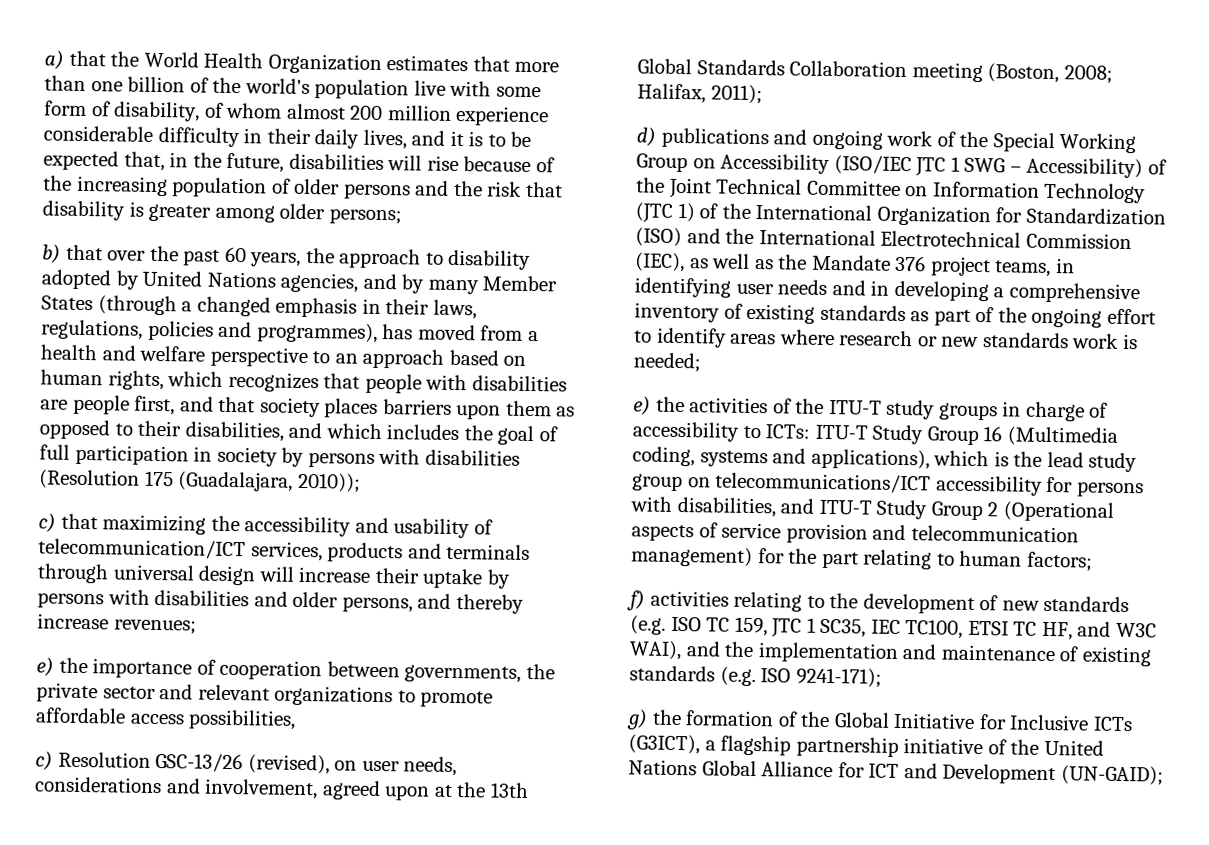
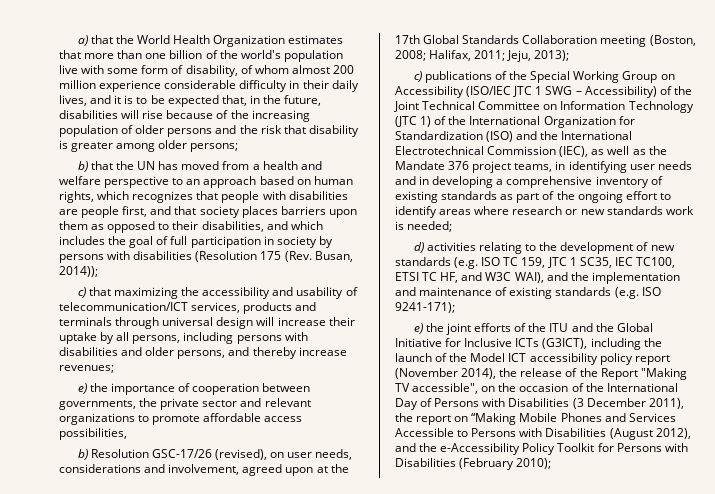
- b) that over the past 60 years, the approach to disability adopted by United Nations agencies, and by many Member States (through a changed emphasis in their laws, regulations, policies and programmes), has moved from a health and welfare perspective to an approach based on human rights, which recognizes that people with disabilities are people first, and that society places barriers upon them as opposed to their disabilities, and which includes the goal of full participation in society by persons with disabilities (Resolution 175 (Guadalajara, 2010));
+ b) that the UN has moved from a health and welfare perspective to an approach based on human rights, which recognizes that people with disabilities are people first, and that society places barriers upon them as opposed to their disabilities, and which includes the goal of full participation in society by persons with disabilities (Resolution 175 (Rev. Busan, 2014));
- c) that maximizing the accessibility and usability of telecommunication/ICT services, products and terminals through universal design will increase their uptake by persons with disabilities and older persons, and thereby increase revenues;
+ c) that maximizing the accessibility and usability of telecommunication/ICT services, products and terminals through universal design will increase their uptake by all persons, including persons with disabilities and older persons, and thereby increase revenues;
- c) Resolution GSC-13/26 (revised), on user needs, considerations and involvement, agreed upon at the 13th Global Standards Collaboration meeting (Boston, 2008;
+ b) Resolution GSC-17/26 (revised), on user needs, considerations and involvement, agreed upon at the 17th Global Standards Collaboration meeting (Boston, 2008;
- Halifax, 2011);
- d) publications and ongoing work of the Special Working Group on Accessibility (ISO/IEC JTC 1 SWG – Accessibility) of the Joint Technical Committee on Information Technology (JTC 1) of the International Organization for Standardization (ISO) and the International Electrotechnical Commission (IEC), as well as the Mandate 376 project teams, in identifying user needs and in developing a comprehensive inventory of existing standards as part of the ongoing effort to identify areas where research or new standards work is needed;
+ Halifax, 2011; Jeju, 2013);
+ c) publications of the Special Working Group on Accessibility (ISO/IEC JTC 1 SWG – Accessibility) of the Joint Technical Committee on Information Technology (JTC 1) of the International Organization for Standardization (ISO) and the International Electrotechnical Commission (IEC), as well as the Mandate 376 project teams, in identifying user needs and in developing a comprehensive inventory of existing standards as part of the ongoing effort to identify areas where research or new standards work is needed;
- e) the activities of the ITU-T study groups in charge of accessibility to ICTs: ITU-T Study Group 16 (Multimedia coding, systems and applications), which is the lead study group on telecommunications/ICT accessibility for persons with disabilities, and ITU-T Study Group 2 (Operational aspects of service provision and telecommunication management) for the part relating to human factors;
- f) activities relating to the development of new standards (e.g. ISO TC 159, JTC 1 SC35, IEC TC100, ETSI TC HF, and W3C WAI), and the implementation and maintenance of existing standards (e.g. ISO 9241-171);
+ d) activities relating to the development of new standards (e.g. ISO TC 159, JTC 1 SC35, IEC TC100, ETSI TC HF, and W3C WAI), and the implementation and maintenance of existing standards (e.g. ISO 9241-171);
- g) the formation of the Global Initiative for Inclusive ICTs (G3ICT), a flagship partnership initiative of the United Nations Global Alliance for ICT and Development (UN-GAID);
+ e) the joint efforts of the ITU and the Global Initiative for Inclusive ICTs (G3ICT), including the launch of the Model ICT accessibility policy report (November 2014), the release of the Report "Making TV accessible", on the occasion of the International Day of Persons with Disabilities (3 December 2011), the report on “Making Mobile Phones and Services Accessible to Persons with Disabilities (August 2012), and the e-Accessibility Policy Toolkit for Persons with Disabilities (February 2010);

